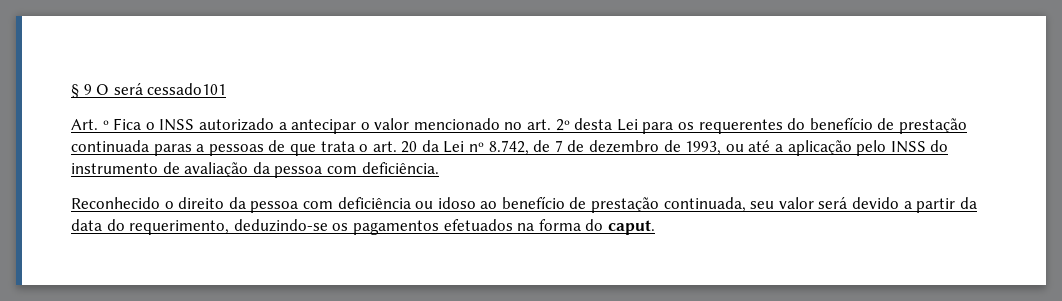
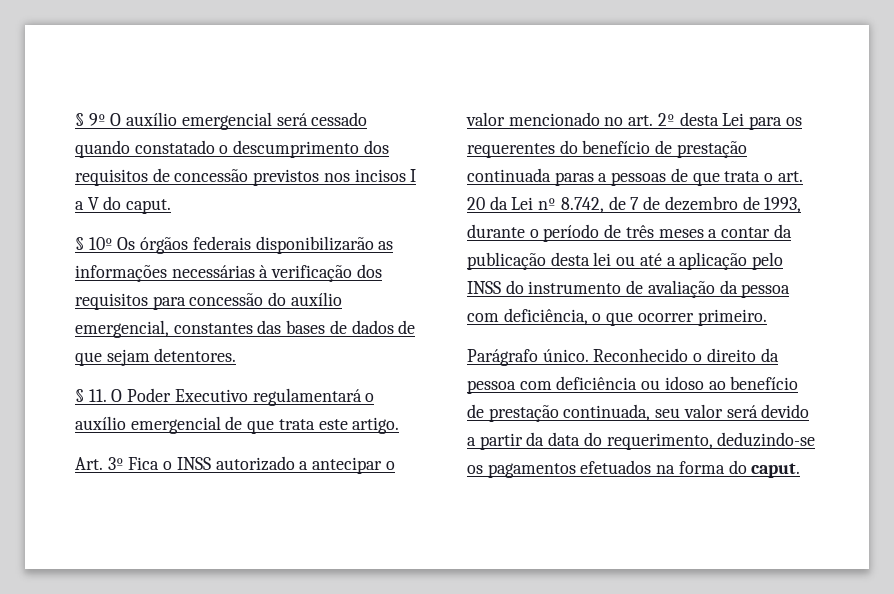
- § 9 O será cessado101
+ § 9º O auxílio emergencial será cessado quando constatado o descumprimento dos requisitos de concessão previstos nos incisos I a V do caput.
+ § 10º Os órgãos federais disponibilizarão as informações necessárias à verificação dos requisitos para concessão do auxílio emergencial, constantes das bases de dados de que sejam detentores.
+ § 11. O Poder Executivo regulamentará o auxílio emergencial de que trata este artigo.
- Art. º Fica o INSS autorizado a antecipar o valor mencionado no art. 2º desta Lei para os requerentes do benefício de prestação continuada paras a pessoas de que trata o art. 20 da Lei nº 8.742, de 7 de dezembro de 1993, ou até a aplicação pelo INSS do instrumento de avaliação da pessoa com deficiência.
- Reconhecido o direito da pessoa com deficiência ou idoso ao benefício de prestação continuada, seu valor será devido a partir da data do requerimento, deduzindo-se os pagamentos efetuados na forma do caput.
+ Art. 3º Fica o INSS autorizado a antecipar o valor mencionado no art. 2º desta Lei para os requerentes do benefício de prestação continuada paras a pessoas de que trata o art. 20 da Lei nº 8.742, de 7 de dezembro de 1993, durante o período de três meses a contar da publicação desta lei ou até a aplicação pelo INSS do instrumento de avaliação da pessoa com deficiência, o que ocorrer primeiro.
+ Parágrafo único. Reconhecido o direito da pessoa com deficiência ou idoso ao benefício de prestação continuada, seu valor será devido a partir da data do requerimento, deduzindo-se os pagamentos efetuados na forma do caput.

